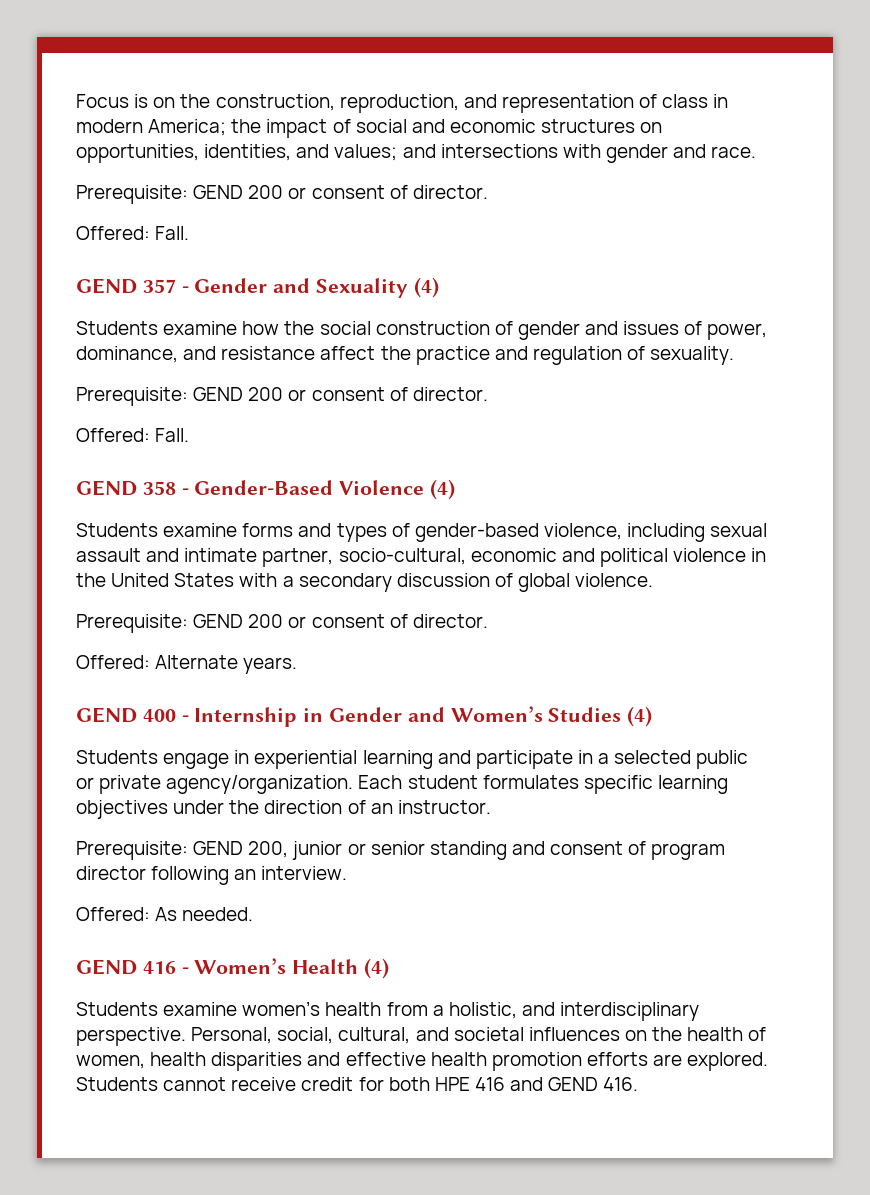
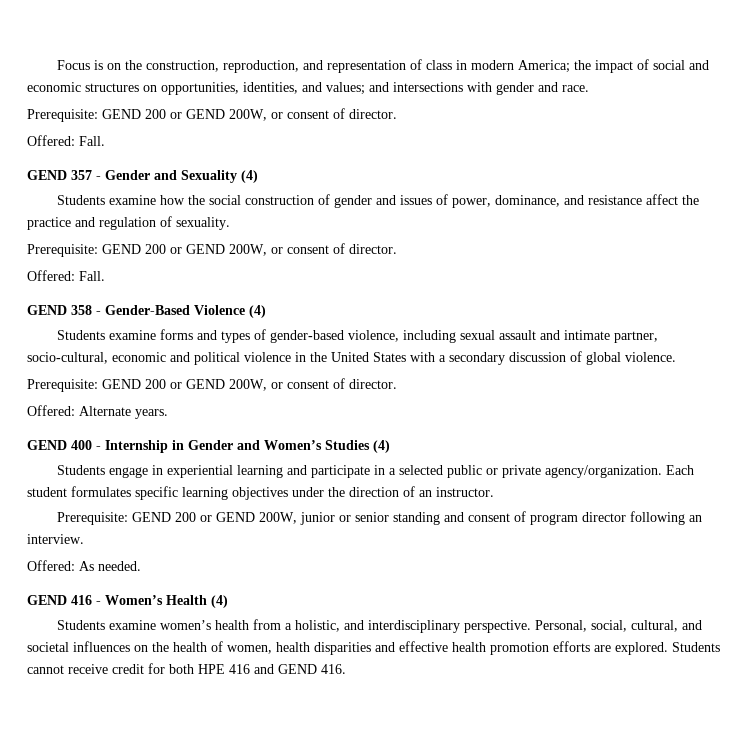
  Focus is on the construction, reproduction, and representation of class in modern America; the impact of social and economic structures on opportunities, identities, and values; and intersections with gender and race.
- Prerequisite: GEND 200 or consent of director.
+ Prerequisite: GEND 200 or GEND 200W, or consent of director.
  Students examine how the social construction of gender and issues of power, dominance, and resistance affect the practice and regulation of sexuality.
- Prerequisite: GEND 200 or consent of director.
+ Prerequisite: GEND 200 or GEND 200W, or consent of director.
  Students examine forms and types of gender-based violence, including sexual assault and intimate partner, socio-cultural, economic and political violence in the United States with a secondary discussion of global violence.
- Prerequisite: GEND 200 or consent of director.
+ Prerequisite: GEND 200 or GEND 200W, or consent of director.
- Prerequisite: GEND 200, junior or senior standing and consent of program director following an interview.
+ Prerequisite: GEND 200 or GEND 200W, junior or senior standing and consent of program director following an interview.

